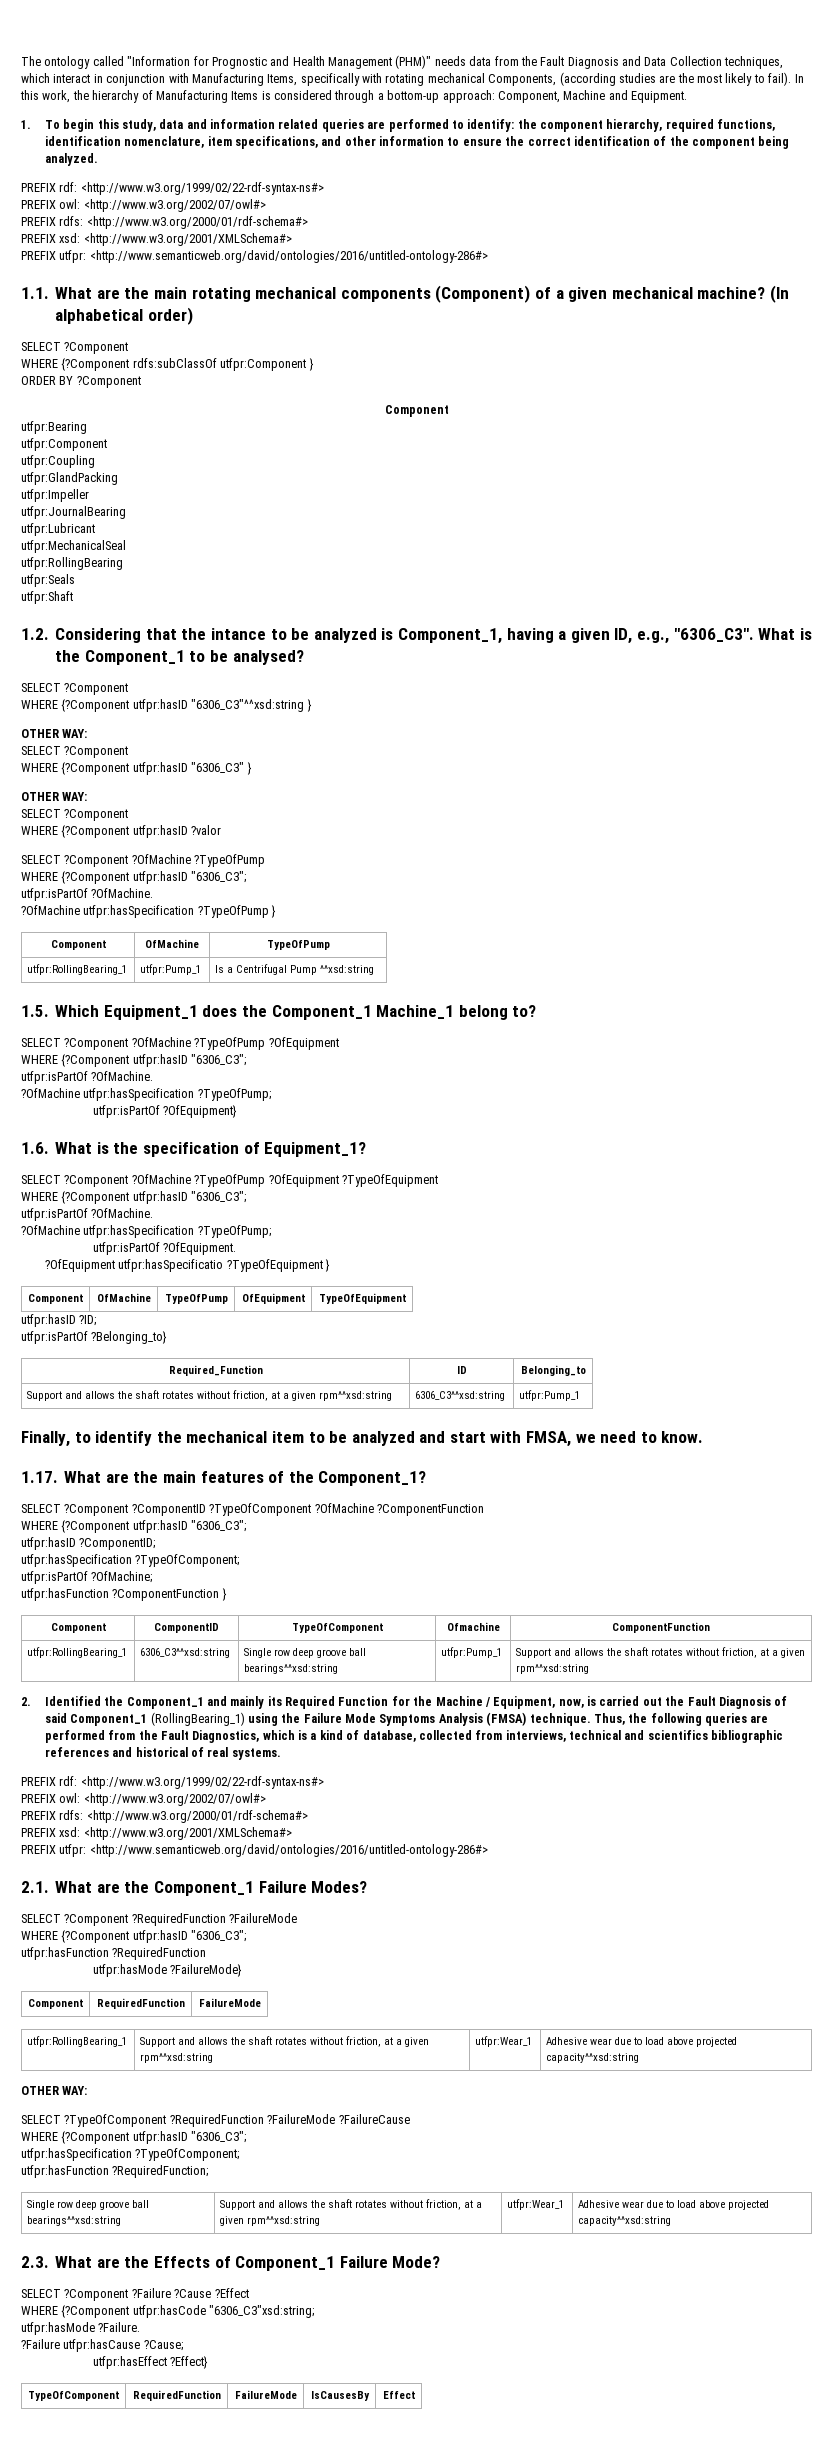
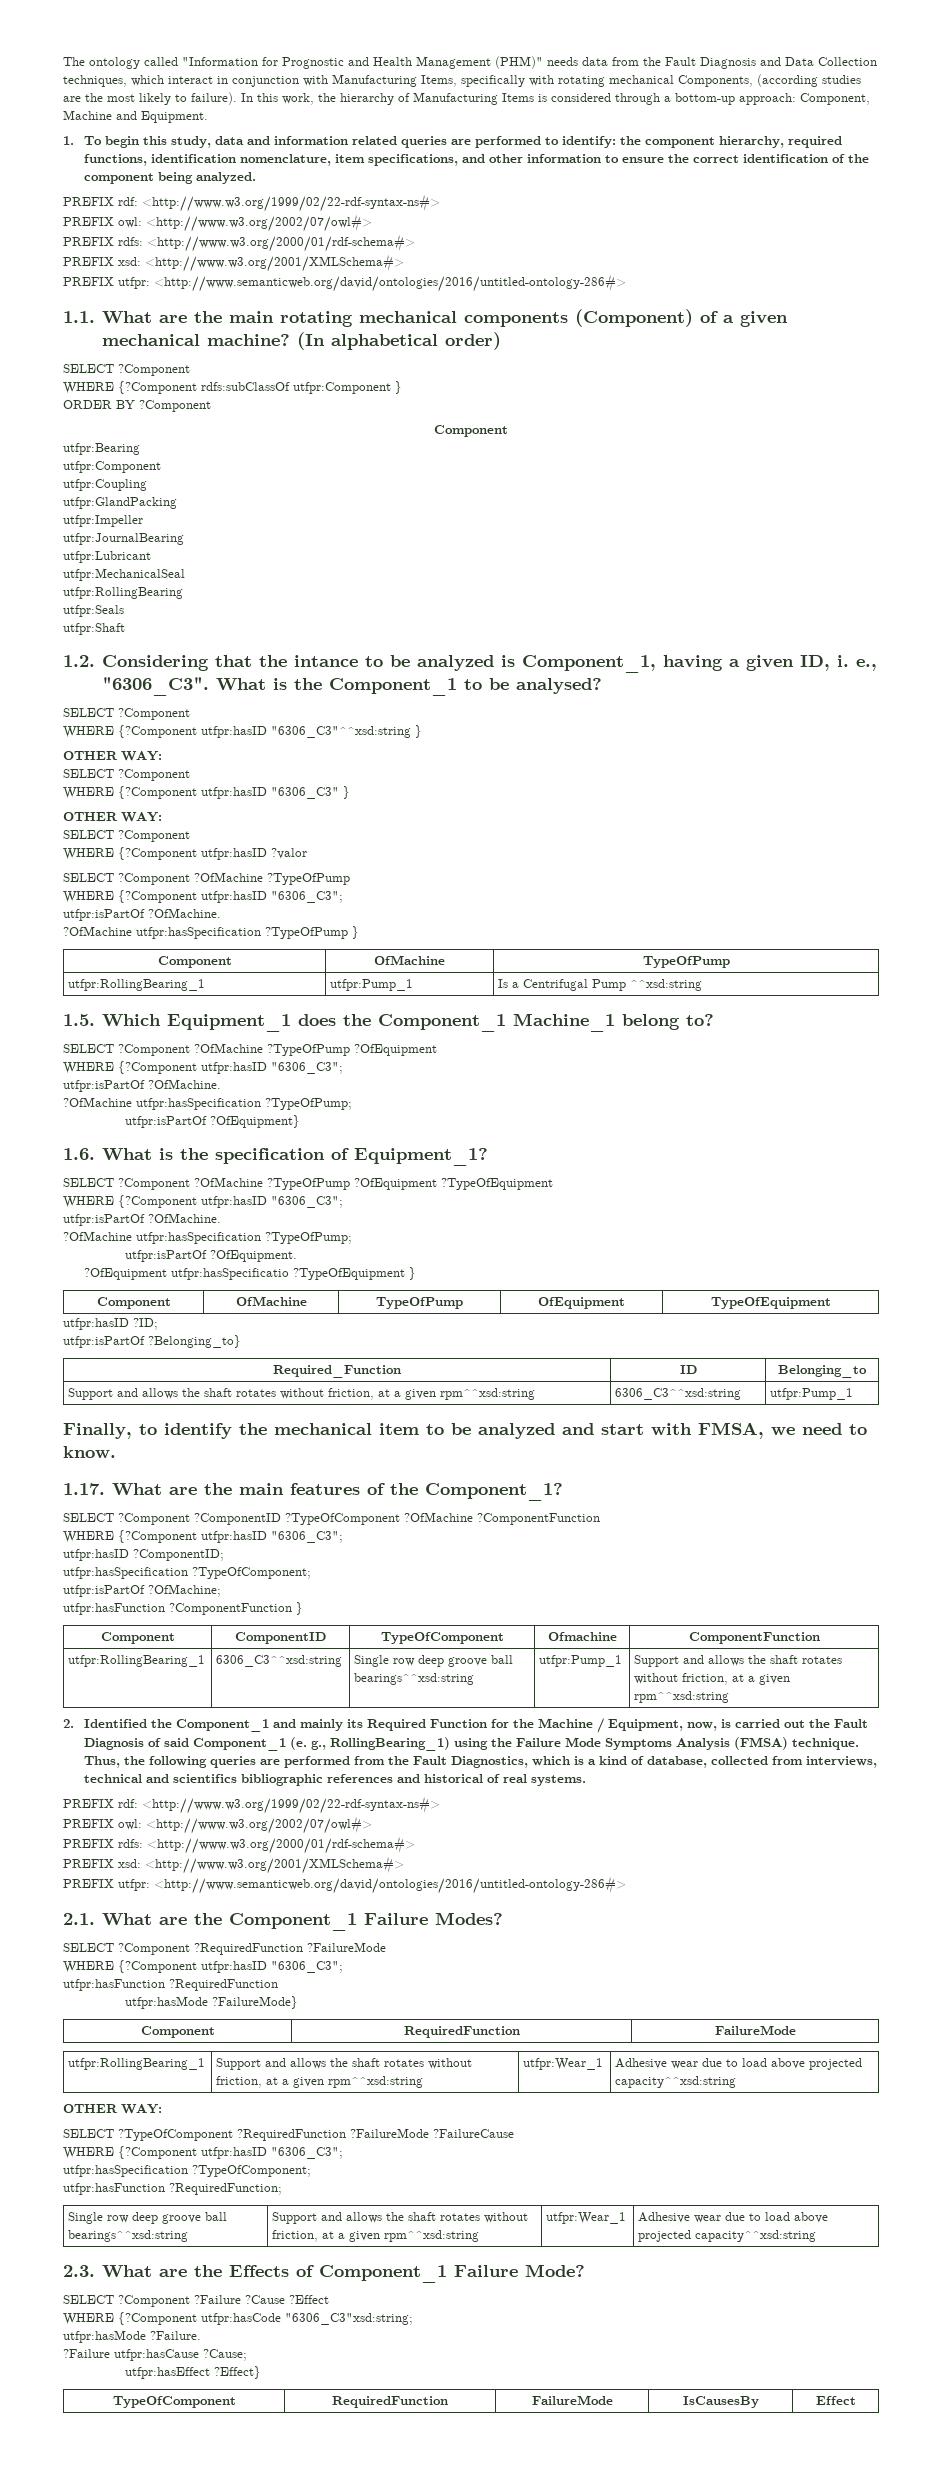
- The ontology called "Information for Prognostic and Health Management (PHM)" needs data from the Fault Diagnosis and Data Collection techniques, which interact in conjunction with Manufacturing Items, specifically with rotating mechanical Components, (according studies are the most likely to fail).
+ The ontology called "Information for Prognostic and Health Management (PHM)" needs data from the Fault Diagnosis and Data Collection techniques, which interact in conjunction with Manufacturing Items, specifically with rotating mechanical Components, (according studies are the most likely to failure).
- 1.2. Considering that the intance to be analyzed is Component_1, having a given ID, e.g., "6306_C3".
+ 1.2. Considering that the intance to be analyzed is Component_1, having a given ID, i. e., "6306_C3".
- 2. Identified the Component_1 and mainly its Required Function for the Machine / Equipment, now, is carried out the Fault Diagnosis of said Component_1 (RollingBearing_1) using the Failure Mode Symptoms Analysis (FMSA) technique.
+ 2. Identified the Component_1 and mainly its Required Function for the Machine / Equipment, now, is carried out the Fault Diagnosis of said Component_1 (e. g., RollingBearing_1) using the Failure Mode Symptoms Analysis (FMSA) technique.

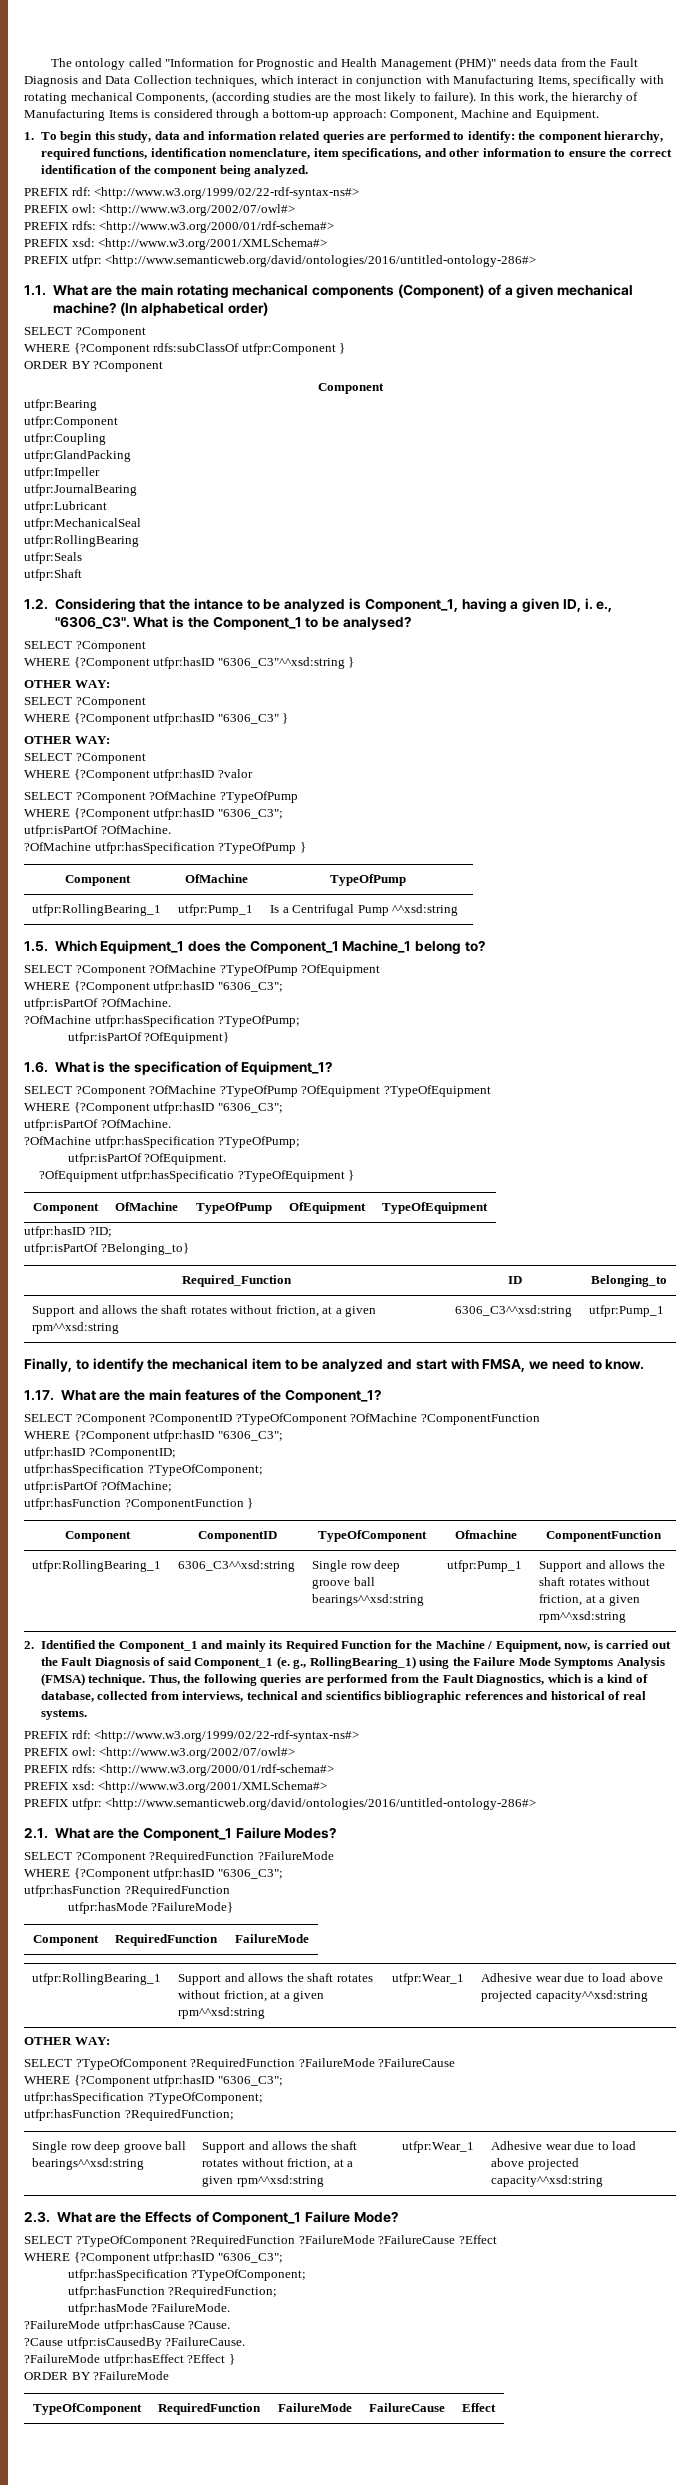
- SELECT ?Component ?Failure ?Cause ?Effect
- WHERE {?Component utfpr:hasCode "6306_C3"xsd:string;
- utfpr:hasMode ?Failure.
- ?Failure utfpr:hasCause ?Cause;
- utfpr:hasEffect ?Effect}
+ SELECT ?TypeOfComponent ?RequiredFunction ?FailureMode ?FailureCause ?Effect
+ WHERE {?Component utfpr:hasID "6306_C3";
+ utfpr:hasSpecification ?TypeOfComponent;
+ utfpr:hasFunction ?RequiredFunction;
+ utfpr:hasMode ?FailureMode.
+ ?FailureMode utfpr:hasCause ?Cause.
+ ?Cause utfpr:isCausedBy ?FailureCause.
+ ?FailureMode utfpr:hasEffect ?Effect }
+ ORDER BY ?FailureMode
- TypeOfComponent | RequiredFunction | FailureMode | IsCausesBy | Effect
+ TypeOfComponent | RequiredFunction | FailureMode | FailureCause | Effect

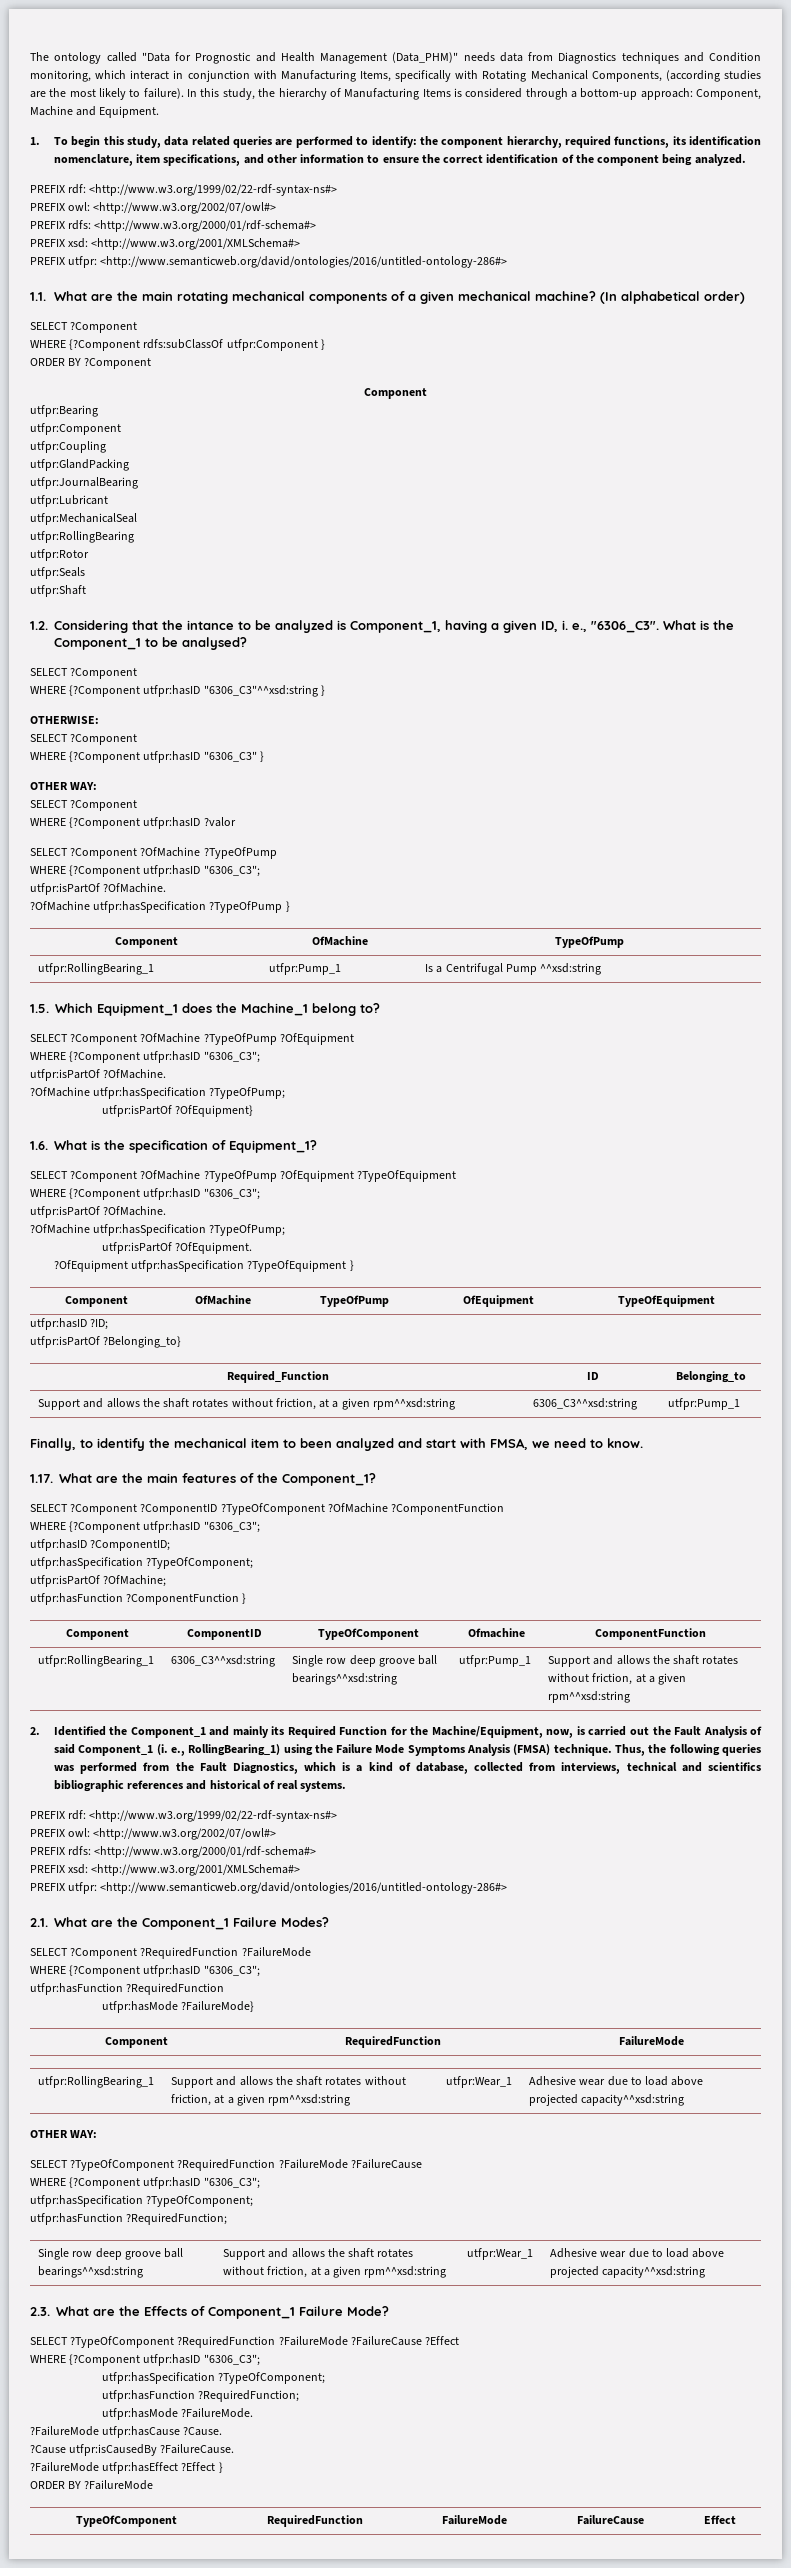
- The ontology called "Information for Prognostic and Health Management (PHM)" needs data from the Fault Diagnosis and Data Collection techniques, which interact in conjunction with Manufacturing Items, specifically with rotating mechanical Components, (according studies are the most likely to failure).
+ The ontology called "Data for Prognostic and Health Management (Data_PHM)" needs data from Diagnostics techniques and Condition monitoring, which interact in conjunction with Manufacturing Items, specifically with Rotating Mechanical Components, (according studies are the most likely to failure).
- In this work, the hierarchy of Manufacturing Items is considered through a bottom-up approach: Component, Machine and Equipment.
+ In this study, the hierarchy of Manufacturing Items is considered through a bottom-up approach: Component, Machine and Equipment.
- 1. To begin this study, data and information related queries are performed to identify: the component hierarchy, required functions, identification nomenclature, item specifications, and other information to ensure the correct identification of the component being analyzed.
+ 1. To begin this study, data related queries are performed to identify: the component hierarchy, required functions, its identification nomenclature, item specifications, and other information to ensure the correct identification of the component being analyzed.
- 1.1. What are the main rotating mechanical components (Component) of a given mechanical machine?
+ 1.1. What are the main rotating mechanical components of a given mechanical machine?
- utfpr:Impeller
+ utfpr:Rotor
  WHERE {?Component utfpr:hasID "6306_C3"^^xsd:string }
- OTHER WAY:
+ OTHERWISE:
- 1.5. Which Equipment_1 does the Component_1 Machine_1 belong to?
+ 1.5. Which Equipment_1 does the Machine_1 belong to?
- ?OfEquipment utfpr:hasSpecificatio ?TypeOfEquipment }
+ ?OfEquipment utfpr:hasSpecification ?TypeOfEquipment }
- Finally, to identify the mechanical item to be analyzed and start with FMSA, we need to know.
+ Finally, to identify the mechanical item to been analyzed and start with FMSA, we need to know.
- 2. Identified the Component_1 and mainly its Required Function for the Machine / Equipment, now, is carried out the Fault Diagnosis of said Component_1 (e. g., RollingBearing_1) using the Failure Mode Symptoms Analysis (FMSA) technique.
+ 2. Identified the Component_1 and mainly its Required Function for the Machine/Equipment, now, is carried out the Fault Analysis of said Component_1 (i. e., RollingBearing_1) using the Failure Mode Symptoms Analysis (FMSA) technique.
- Thus, the following queries are performed from the Fault Diagnostics, which is a kind of database, collected from interviews, technical and scientifics bibliographic references and historical of real systems.
+ Thus, the following queries was performed from the Fault Diagnostics, which is a kind of database, collected from interviews, technical and scientifics bibliographic references and historical of real systems.

